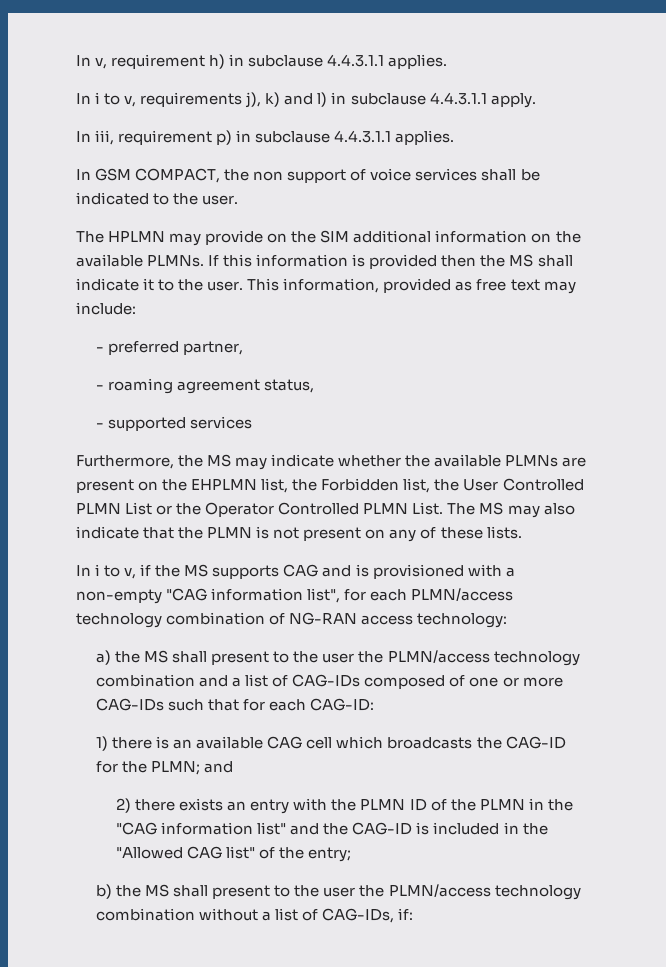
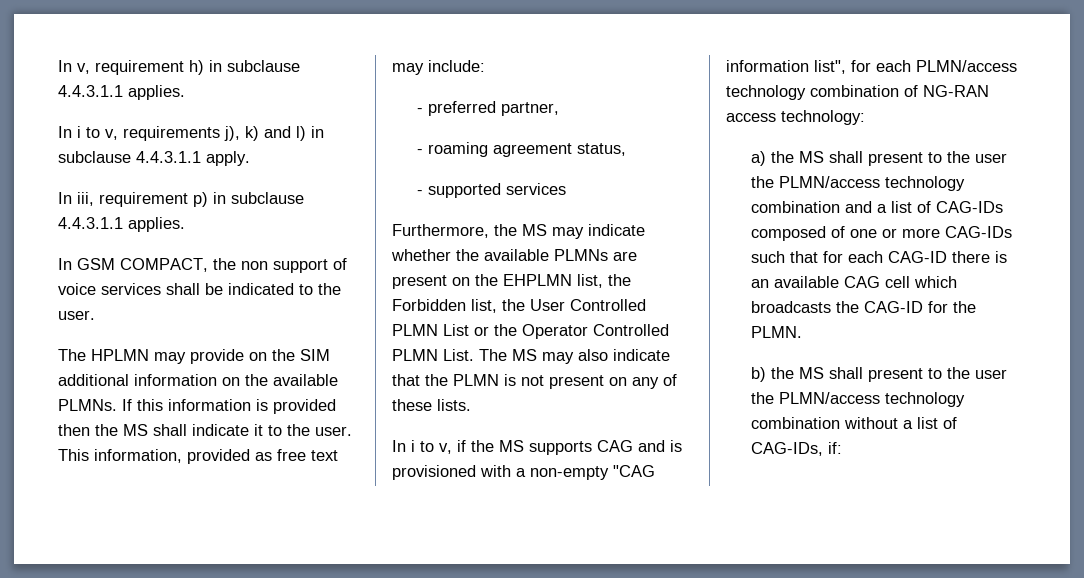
- a) the MS shall present to the user the PLMN/access technology combination and a list of CAG-IDs composed of one or more CAG-IDs such that for each CAG-ID:
- 1) there is an available CAG cell which broadcasts the CAG-ID for the PLMN; and
- 2) there exists an entry with the PLMN ID of the PLMN in the "CAG information list" and the CAG-ID is included in the "Allowed CAG list" of the entry;
+ a) the MS shall present to the user the PLMN/access technology combination and a list of CAG-IDs composed of one or more CAG-IDs such that for each CAG-ID there is an available CAG cell which broadcasts the CAG-ID for the PLMN.

